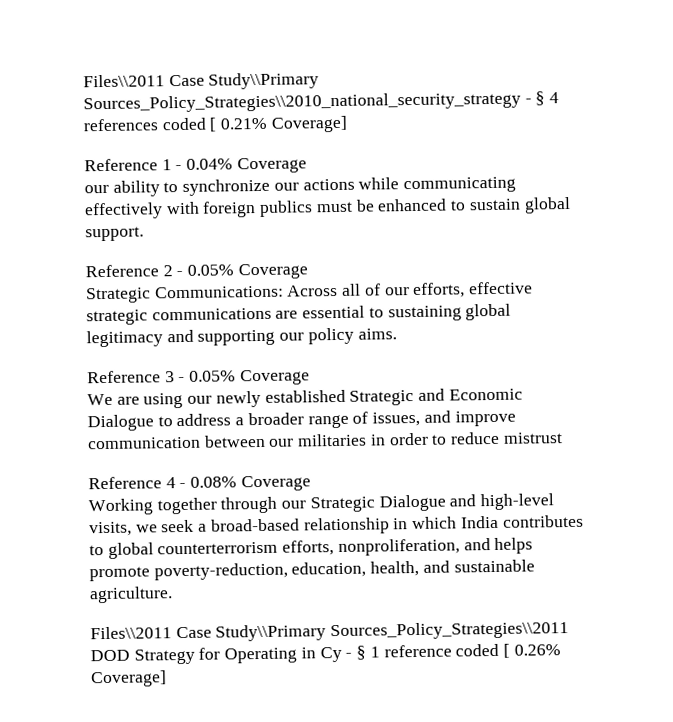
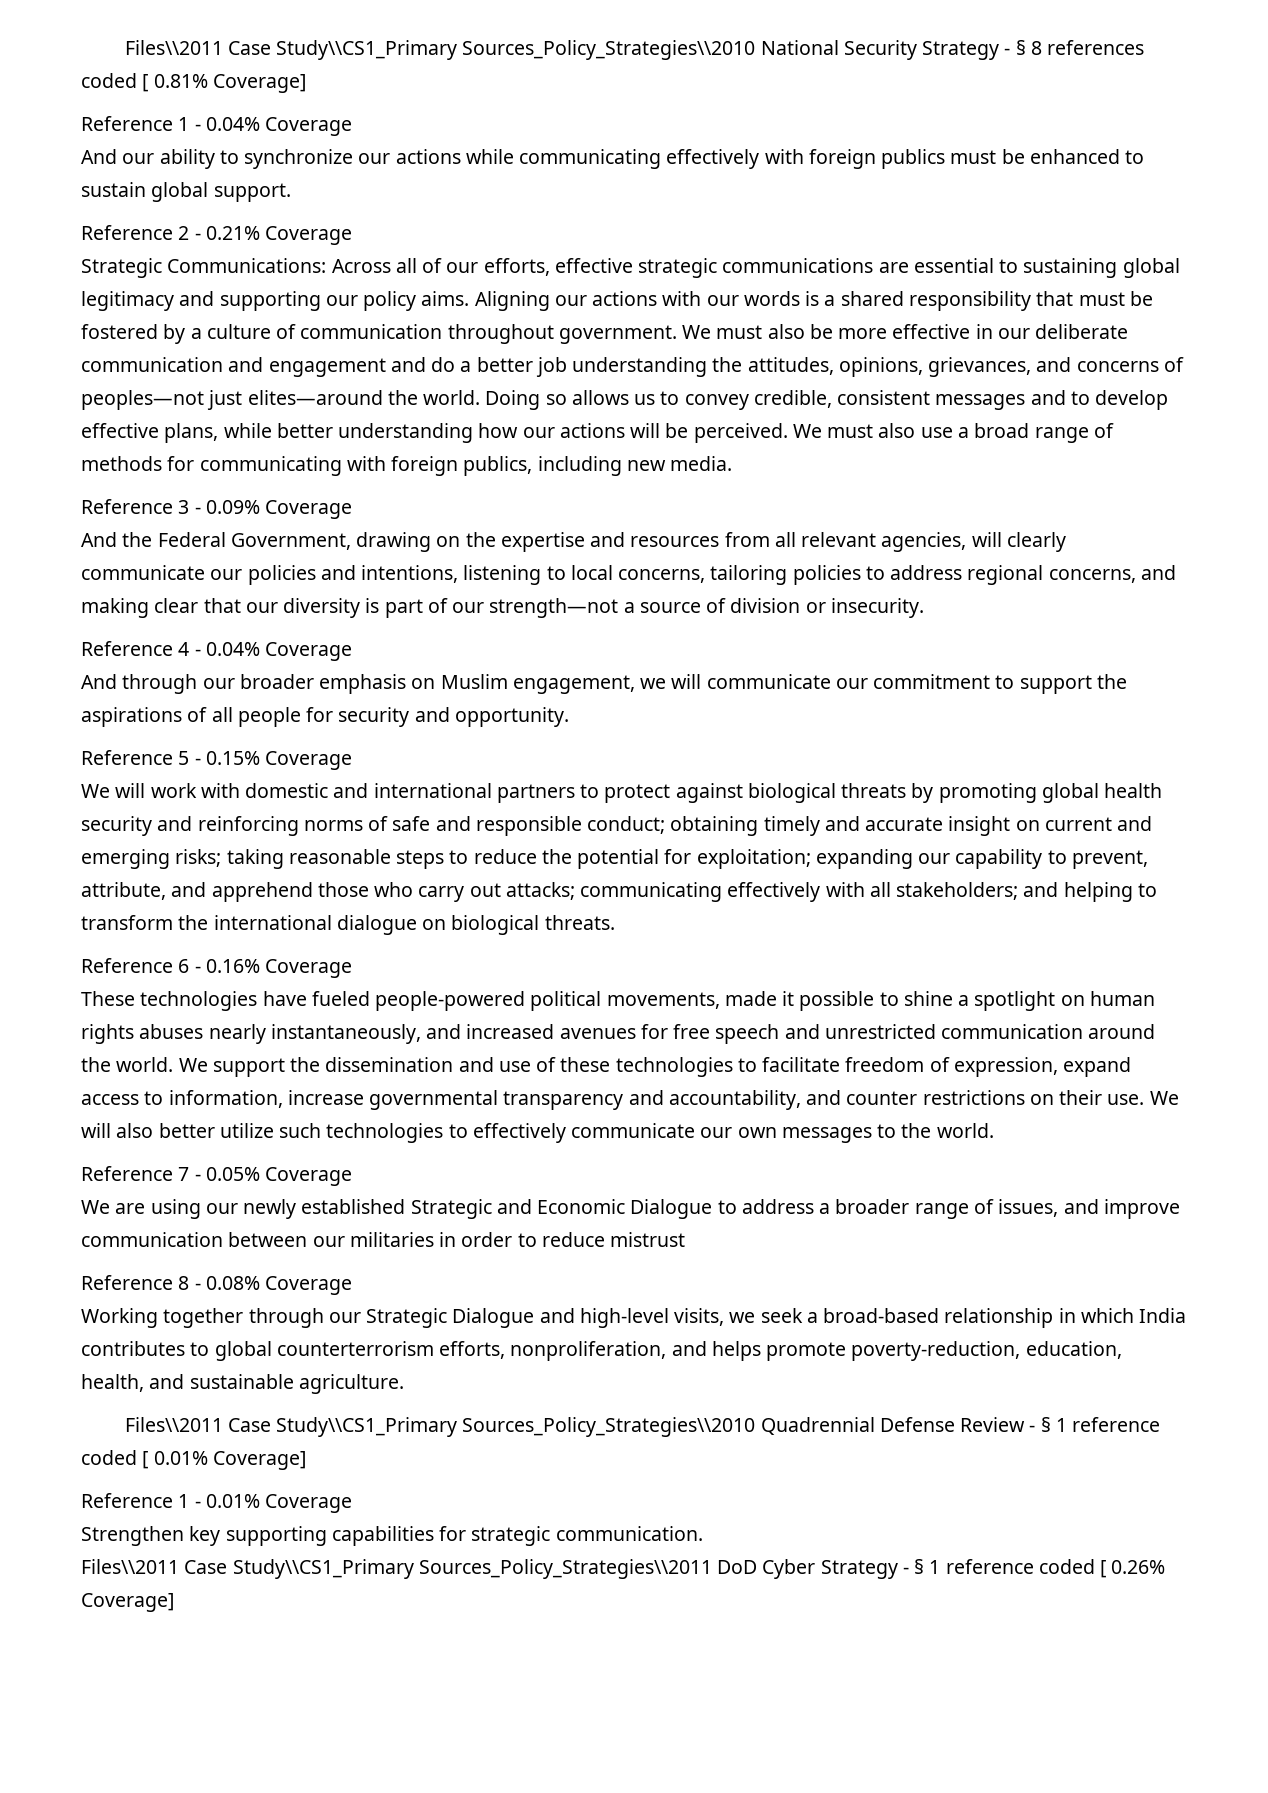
- Files\\2011 Case Study\\Primary Sources_Policy_Strategies\\2010_national_security_strategy - § 4 references coded [ 0.21% Coverage]
+ Files\\2011 Case Study\\CS1_Primary Sources_Policy_Strategies\\2010 National Security Strategy - § 8 references coded [ 0.81% Coverage]
- our ability to synchronize our actions while communicating effectively with foreign publics must be enhanced to sustain global support.
+ And our ability to synchronize our actions while communicating effectively with foreign publics must be enhanced to sustain global support.
- Reference 2 - 0.05% Coverage
+ Reference 2 - 0.21% Coverage
- Strategic Communications: Across all of our efforts, effective strategic communications are essential to sustaining global legitimacy and supporting our policy aims.
- Reference 3 - 0.05% Coverage
+ Strategic Communications: Across all of our efforts, effective strategic communications are essential to sustaining global legitimacy and supporting our policy aims. Aligning our actions with our words is a shared responsibility that must be fostered by a culture of communication throughout government. We must also be more effective in our deliberate communication and engagement and do a better job understanding the attitudes, opinions, grievances, and concerns of peoples—not just elites—around the world. Doing so allows us to convey credible, consistent messages and to develop effective plans, while better understanding how our actions will be perceived. We must also use a broad range of methods for communicating with foreign publics, including new media.
+ Reference 3 - 0.09% Coverage
+ And the Federal Government, drawing on the expertise and resources from all relevant agencies, will clearly communicate our policies and intentions, listening to local concerns, tailoring policies to address regional concerns, and making clear that our diversity is part of our strength—not a source of division or insecurity.
+ Reference 4 - 0.04% Coverage
+ And through our broader emphasis on Muslim engagement, we will communicate our commitment to support the aspirations of all people for security and opportunity.
+ Reference 5 - 0.15% Coverage
+ We will work with domestic and international partners to protect against biological threats by promoting global health security and reinforcing norms of safe and responsible conduct; obtaining timely and accurate insight on current and emerging risks; taking reasonable steps to reduce the potential for exploitation; expanding our capability to prevent, attribute, and apprehend those who carry out attacks; communicating effectively with all stakeholders; and helping to transform the international dialogue on biological threats.
+ Reference 6 - 0.16% Coverage
+ These technologies have fueled people-powered political movements, made it possible to shine a spotlight on human rights abuses nearly instantaneously, and increased avenues for free speech and unrestricted communication around the world. We support the dissemination and use of these technologies to facilitate freedom of expression, expand access to information, increase governmental transparency and accountability, and counter restrictions on their use. We will also better utilize such technologies to effectively communicate our own messages to the world.
+ Reference 7 - 0.05% Coverage
- Reference 4 - 0.08% Coverage
+ Reference 8 - 0.08% Coverage
- Files\\2011 Case Study\\Primary Sources_Policy_Strategies\\2011 DOD Strategy for Operating in Cy - § 1 reference coded [ 0.26% Coverage]
+ Files\\2011 Case Study\\CS1_Primary Sources_Policy_Strategies\\2010 Quadrennial Defense Review - § 1 reference coded [ 0.01% Coverage]
+ Reference 1 - 0.01% Coverage
+ Strengthen key supporting capabilities for strategic communication.
+ Files\\2011 Case Study\\CS1_Primary Sources_Policy_Strategies\\2011 DoD Cyber Strategy - § 1 reference coded [ 0.26% Coverage]

